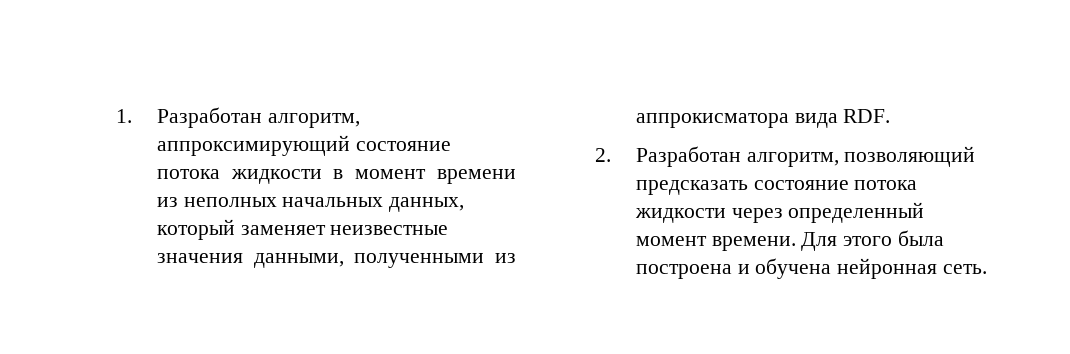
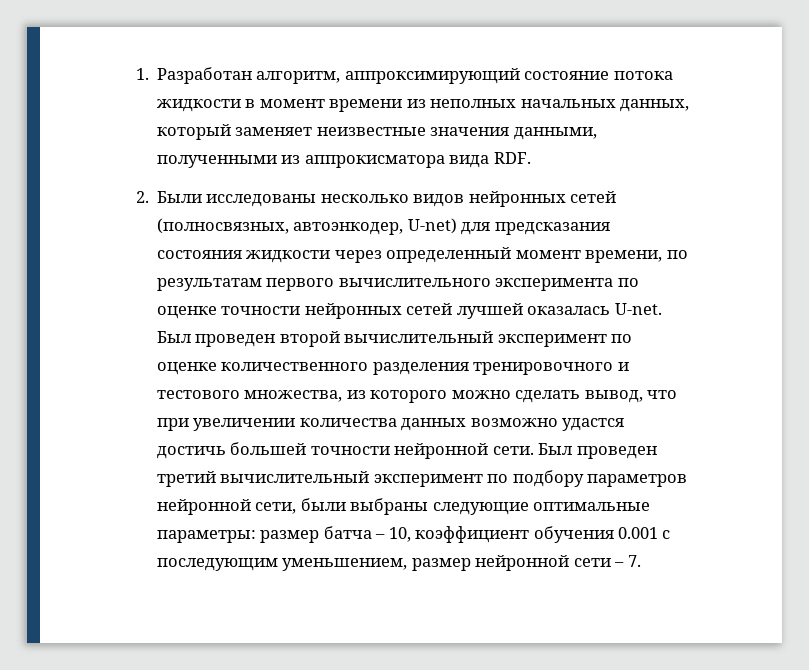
- 2. Разработан алгоритм, позволяющий предсказать состояние потока жидкости через определенный момент времени. Для этого была построена и обучена нейронная сеть.
+ 2. Были исследованы несколько видов нейронных сетей (полносвязных, автоэнкодер, U-net) для предсказания состояния жидкости через определенный момент времени, по результатам первого вычислительного эксперимента по оценке точности нейронных сетей лучшей оказалась U-net. Был проведен второй вычислительный эксперимент по оценке количественного разделения тренировочного и тестового множества, из которого можно сделать вывод, что при увеличении количества данных возможно удастся достичь большей точности нейронной сети. Был проведен третий вычислительный эксперимент по подбору параметров нейронной сети, были выбраны следующие оптимальные параметры: размер батча – 10, коэффициент обучения 0.001 с последующим уменьшением, размер нейронной сети – 7.

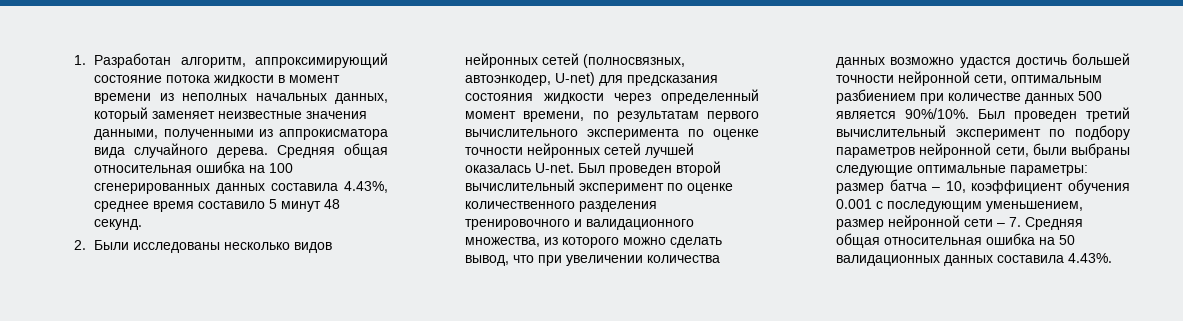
- 1. Разработан алгоритм, аппроксимирующий состояние потока жидкости в момент времени из неполных начальных данных, который заменяет неизвестные значения данными, полученными из аппрокисматора вида RDF.
+ 1. Разработан алгоритм, аппроксимирующий состояние потока жидкости в момент времени из неполных начальных данных, который заменяет неизвестные значения данными, полученными из аппрокисматора вида случайного дерева. Средняя общая относительная ошибка на 100 сгенерированных данных составила 4.43%, среднее время составило 5 минут 48 секунд.
- Был проведен второй вычислительный эксперимент по оценке количественного разделения тренировочного и тестового множества, из которого можно сделать вывод, что при увеличении количества данных возможно удастся достичь большей точности нейронной сети.
+ Был проведен второй вычислительный эксперимент по оценке количественного разделения тренировочного и валидационного множества, из которого можно сделать вывод, что при увеличении количества данных возможно удастся достичь большей точности нейронной сети, оптимальным разбиением при количестве данных 500 является 90%/10%.
- Был проведен третий вычислительный эксперимент по подбору параметров нейронной сети, были выбраны следующие оптимальные параметры: размер батча – 10, коэффициент обучения 0.001 с последующим уменьшением, размер нейронной сети – 7.
+ Был проведен третий вычислительный эксперимент по подбору параметров нейронной сети, были выбраны следующие оптимальные параметры: размер батча – 10, коэффициент обучения 0.001 с последующим уменьшением, размер нейронной сети – 7. Средняя общая относительная ошибка на 50 валидационных данных составила 4.43%.

